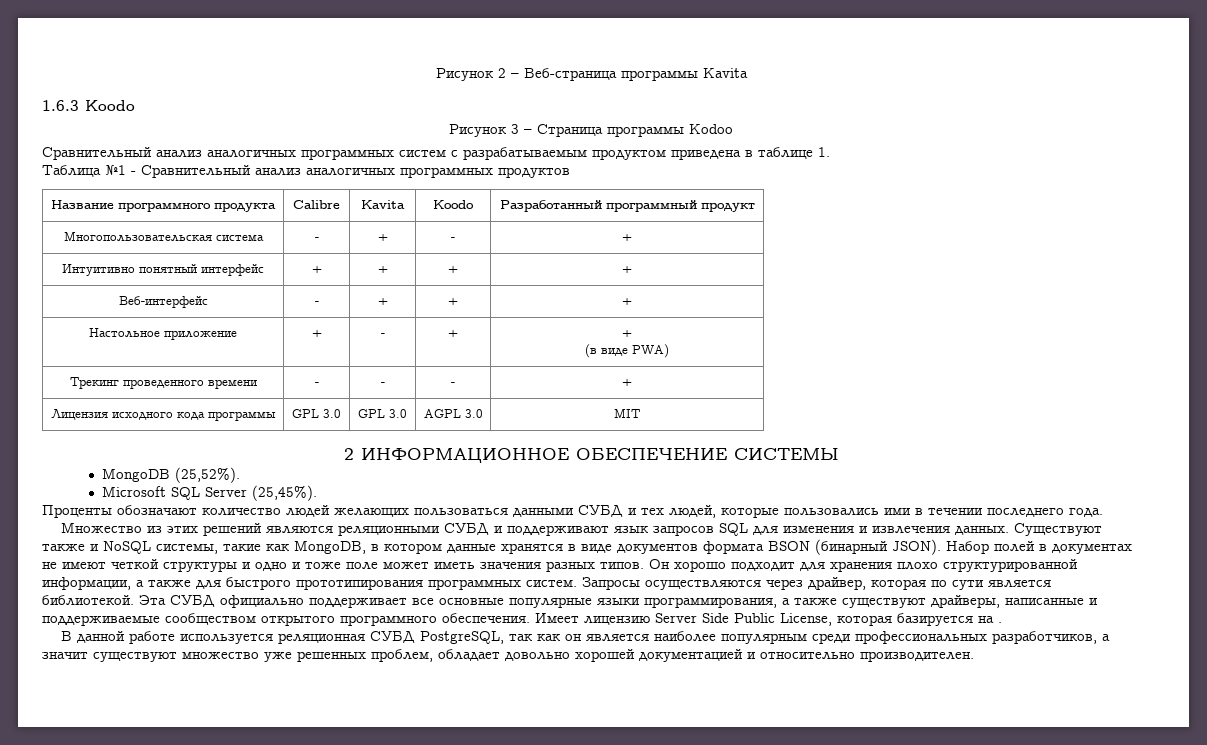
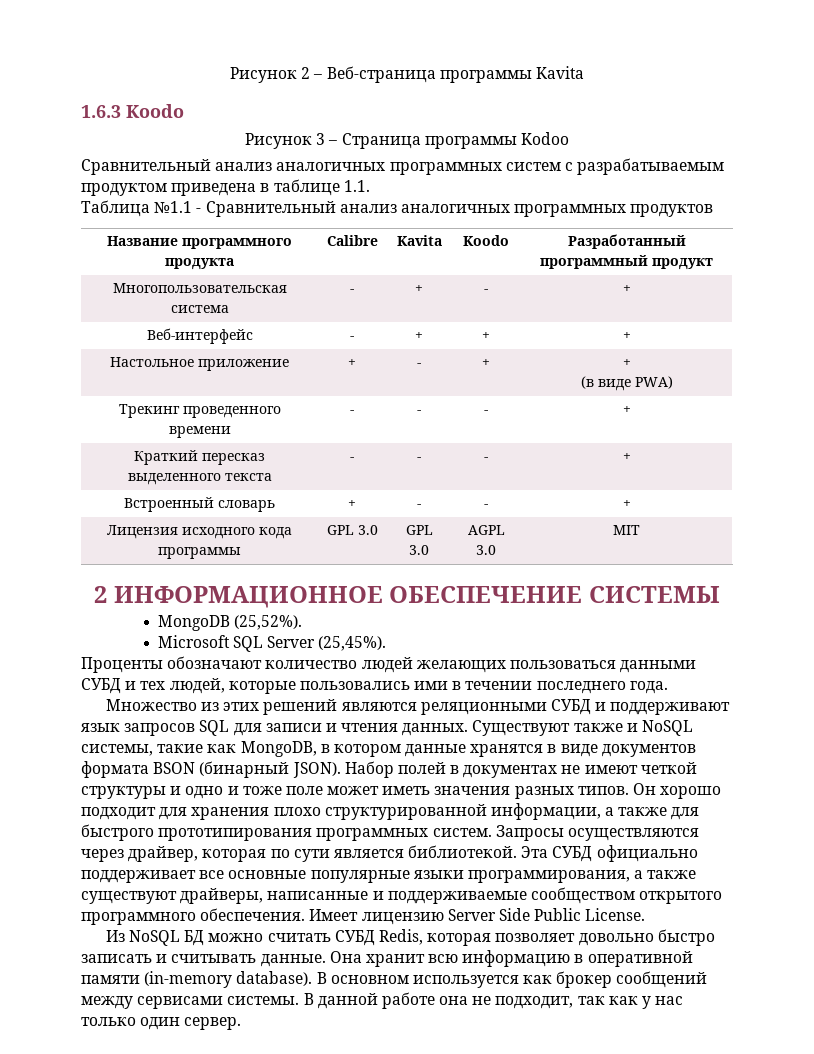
- Сравнительный анализ аналогичных программных систем с разрабатываемым продуктом приведена в таблице 1.
+ Сравнительный анализ аналогичных программных систем с разрабатываемым продуктом приведена в таблице 1.1.
- Таблица №1 - Сравнительный анализ аналогичных программных продуктов
+ Таблица №1.1 - Сравнительный анализ аналогичных программных продуктов
- Интуитивно понятный интерфейс | + | + | + | +
+ Краткий пересказ выделенного текста | - | - | - | +
+ Встроенный словарь | + | - | - | +
- Множество из этих решений являются реляционными СУБД и поддерживают язык запросов SQL для изменения и извлечения данных.
+ Множество из этих решений являются реляционными СУБД и поддерживают язык запросов SQL для записи и чтения данных.
- Имеет лицензию Server Side Public License, которая базируется на .
- В данной работе используется реляционная СУБД PostgreSQL, так как он является наиболее популярным среди профессиональных разработчиков, а значит существуют множество уже решенных проблем, обладает довольно хорошей документацией и относительно производителен.
+ Имеет лицензию Server Side Public License.
+ Из NoSQL БД можно считать СУБД Redis, которая позволяет довольно быстро записать и считывать данные. Она хранит всю информацию в оперативной памяти (in-memory database). В основном используется как брокер сообщений между сервисами системы. В данной работе она не подходит, так как у нас только один сервер.

